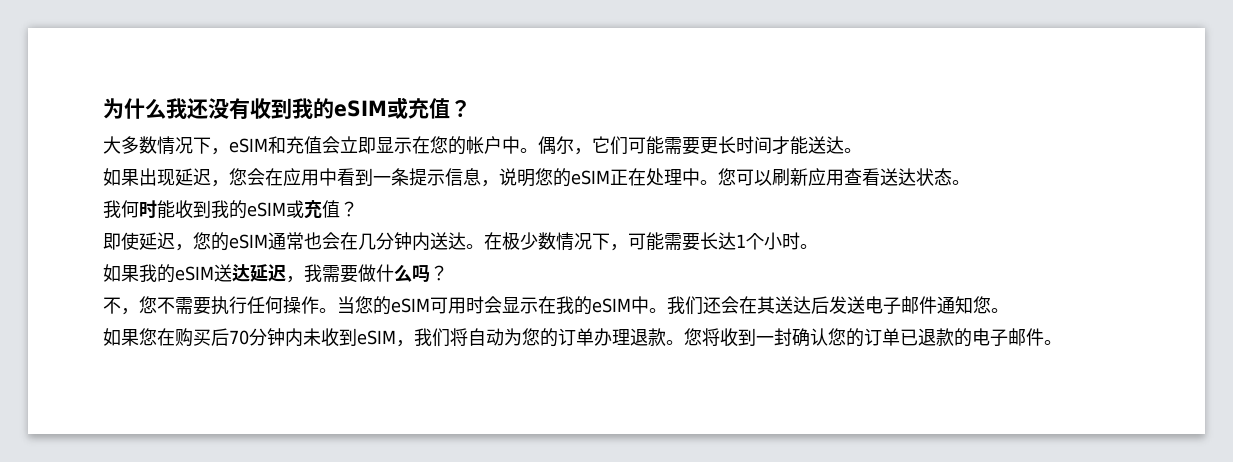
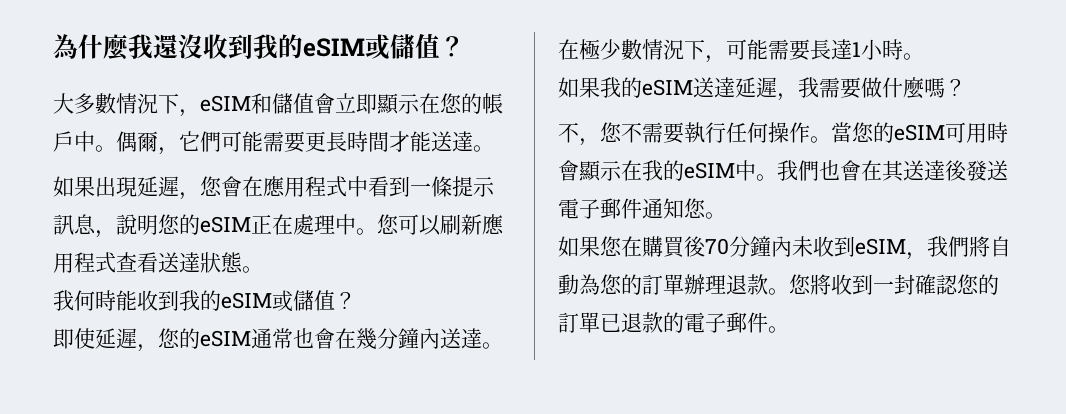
- 为什么我还没有收到我的eSIM或充值？
+ 為什麼我還沒收到我的eSIM或儲值？
- 大多数情况下，eSIM和充值会立即显示在您的帐户中。偶尔，它们可能需要更长时间才能送达。
- 如果出现延迟，您会在应用中看到一条提示信息，说明您的eSIM正在处理中。
+ 大多數情況下，eSIM和儲值會立即顯示在您的帳戶中。偶爾，它們可能需要更長時間才能送達。
+ 如果出現延遲，您會在應用程式中看到一條提示訊息，說明您的eSIM正在處理中。
- 您可以刷新应用查看送达状态。
+ 您可以刷新應用程式查看送達狀態。
- 我何时能收到我的eSIM或充值？
+ 我何時能收到我的eSIM或儲值？
- 即使延迟，您的eSIM通常也会在几分钟内送达。在极少数情况下，可能需要长达1个小时。
+ 即使延遲，您的eSIM通常也會在幾分鐘內送達。在極少數情況下，可能需要長達1小時。
- 如果我的eSIM送达延迟，我需要做什么吗？
+ 如果我的eSIM送達延遲，我需要做什麼嗎？
- 不，您不需要执行任何操作。
+ 不，您不需要執行任何操作。
- 当您的eSIM可用时会显示在我的eSIM中。
+ 當您的eSIM可用時會顯示在我的eSIM中。
- 我们还会在其送达后发送电子邮件通知您。
+ 我們也會在其送達後發送電子郵件通知您。
- 如果您在购买后70分钟内未收到eSIM，我们将自动为您的订单办理退款。
+ 如果您在購買後70分鐘內未收到eSIM，我們將自動為您的訂單辦理退款。
- 您将收到一封确认您的订单已退款的电子邮件。
+ 您將收到一封確認您的訂單已退款的電子郵件。

